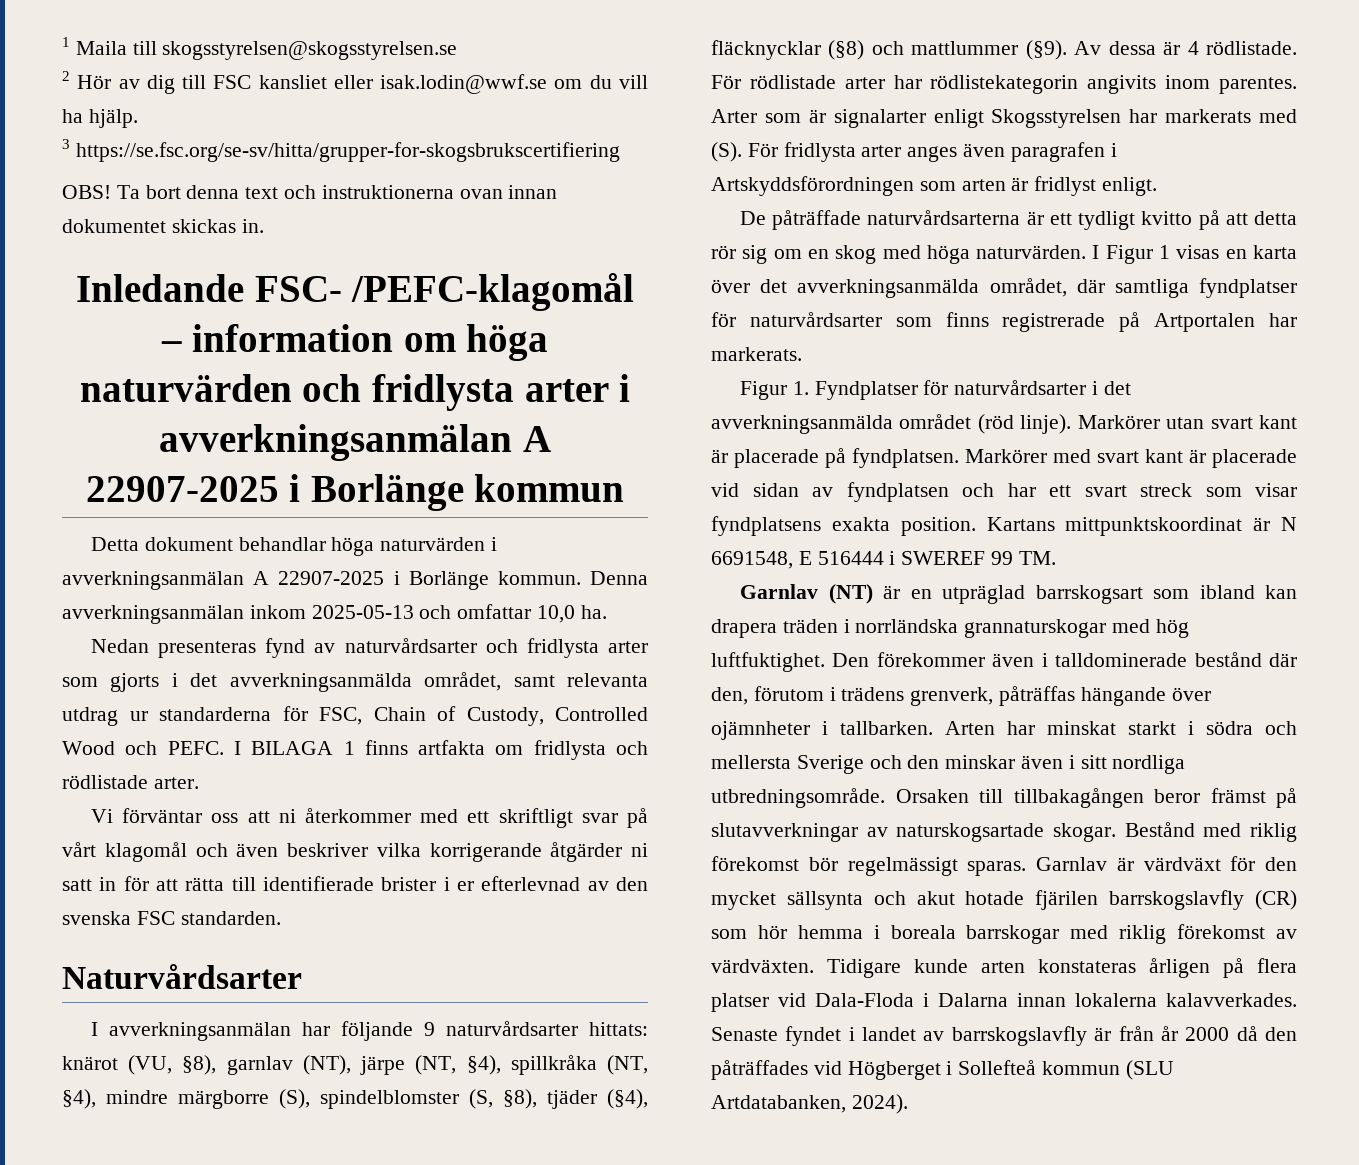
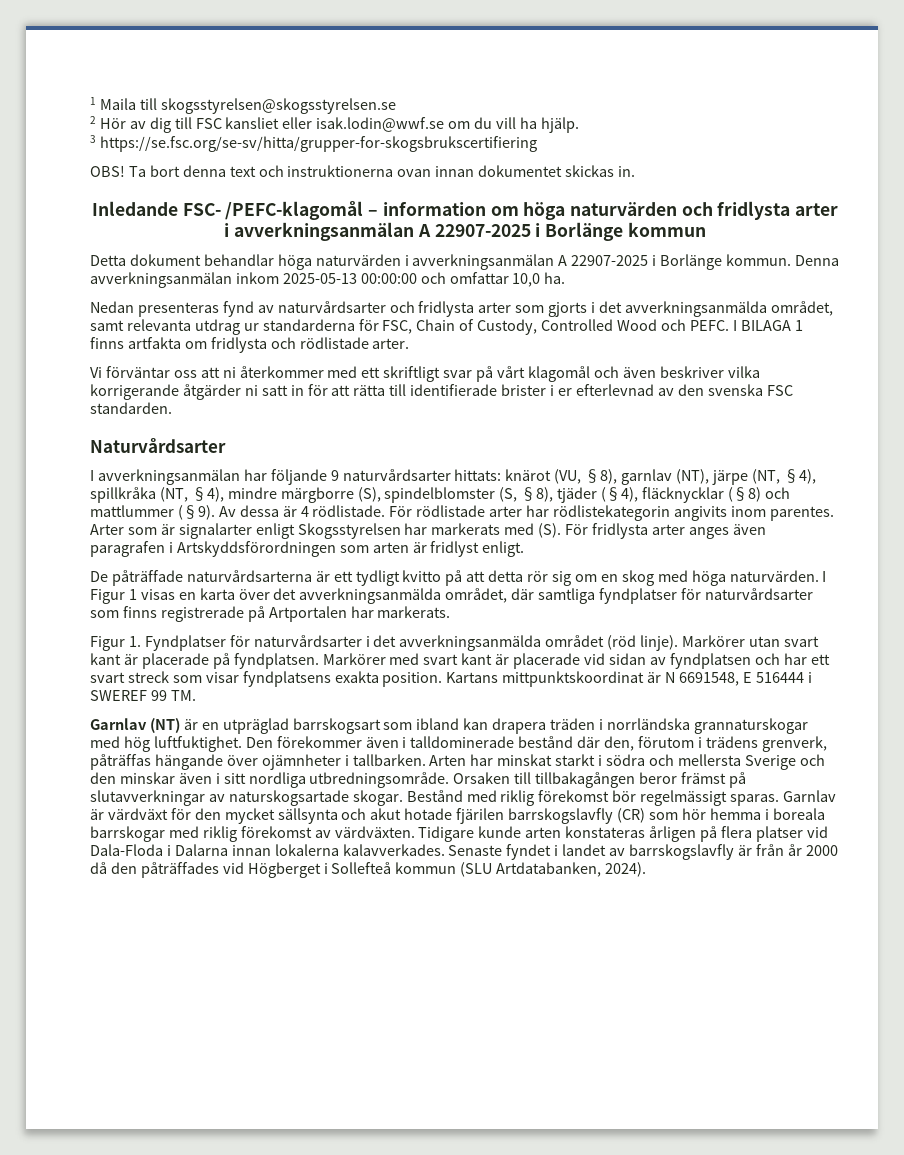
- Denna avverkningsanmälan inkom 2025-05-13 och omfattar 10,0 ha.
+ Denna avverkningsanmälan inkom 2025-05-13 00:00:00 och omfattar 10,0 ha.

